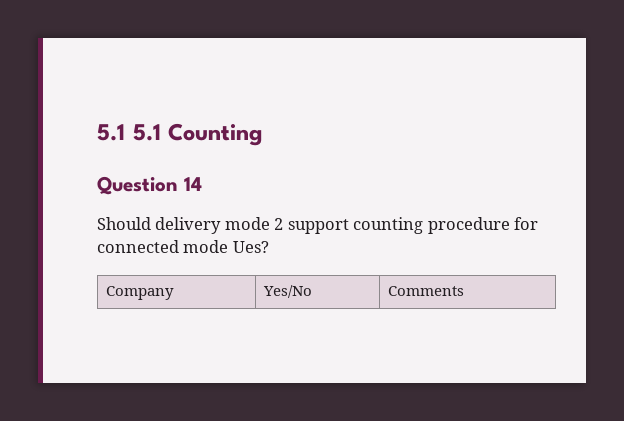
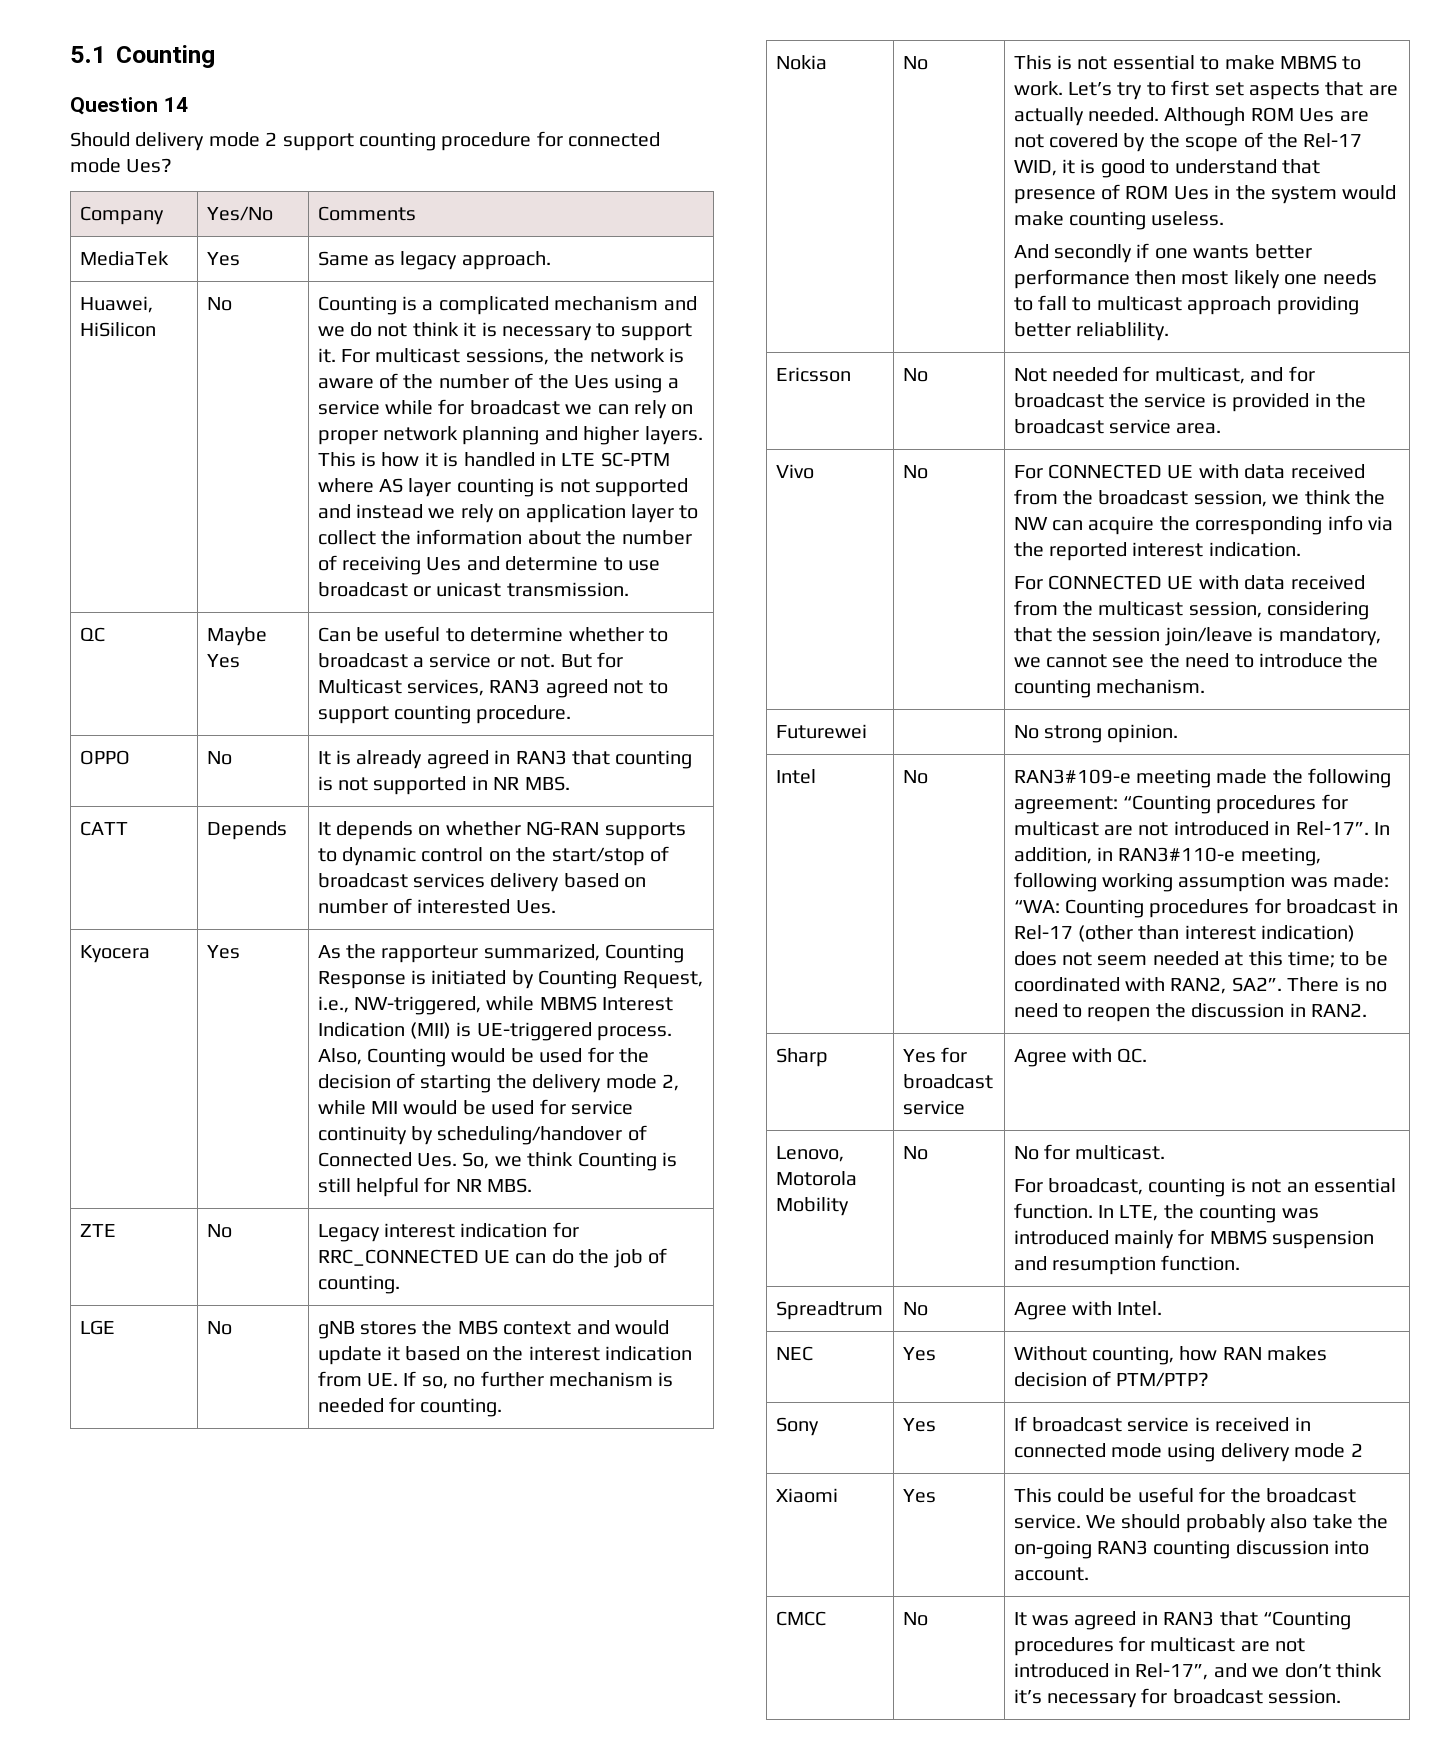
- 5.1 5.1 Counting
+ 5.1 Counting
+ MediaTek | Yes | Same as legacy approach.
+ Huawei, HiSilicon | No | Counting is a complicated mechanism and we do not think it is necessary to support it. For multicast sessions, the network is aware of the number of the Ues using a service while for broadcast we can rely on proper network planning and higher layers. This is how it is handled in LTE SC-PTM where AS layer counting is not supported and instead we rely on application layer to collect the information about the number of receiving Ues and determine to use broadcast or unicast transmission.
+ QC | Maybe Yes | Can be useful to determine whether to broadcast a service or not. But for Multicast services, RAN3 agreed not to support counting procedure.
+ OPPO | No | It is already agreed in RAN3 that counting is not supported in NR MBS.
+ CATT | Depends | It depends on whether NG-RAN supports to dynamic control on the start/stop of broadcast services delivery based on number of interested Ues.
+ Kyocera | Yes | As the rapporteur summarized, Counting Response is initiated by Counting Request, i.e., NW-triggered, while MBMS Interest Indication (MII) is UE-triggered process. Also, Counting would be used for the decision of starting the delivery mode 2, while MII would be used for service continuity by scheduling/handover of Connected Ues. So, we think Counting is still helpful for NR MBS.
+ ZTE | No | Legacy interest indication for RRC_CONNECTED UE can do the job of counting.
+ LGE | No | gNB stores the MBS context and would update it based on the interest indication from UE. If so, no further mechanism is needed for counting.
+ Nokia | No | This is not essential to make MBMS to work. Let’s try to first set aspects that are actually needed. Although ROM Ues are not covered by the scope of the Rel-17 WID, it is good to understand that presence of ROM Ues in the system would make counting useless.
+ And secondly if one wants better performance then most likely one needs to fall to multicast approach providing better reliablility.
+ Ericsson | No | Not needed for multicast, and for broadcast the service is provided in the broadcast service area.
+ Vivo | No | For CONNECTED UE with data received from the broadcast session, we think the NW can acquire the corresponding info via the reported interest indication.
+ For CONNECTED UE with data received from the multicast session, considering that the session join/leave is mandatory, we cannot see the need to introduce the counting mechanism.
+ Futurewei | | No strong opinion.
+ Intel | No | RAN3#109-e meeting made the following agreement: “Counting procedures for multicast are not introduced in Rel-17”. In addition, in RAN3#110-e meeting, following working assumption was made: “WA: Counting procedures for broadcast in Rel-17 (other than interest indication) does not seem needed at this time; to be coordinated with RAN2, SA2”. There is no need to reopen the discussion in RAN2.
+ Sharp | Yes for broadcast service | Agree with QC.
+ Lenovo, Motorola Mobility | No | No for multicast.
+ For broadcast, counting is not an essential function. In LTE, the counting was introduced mainly for MBMS suspension and resumption function.
+ Spreadtrum | No | Agree with Intel.
+ NEC | Yes | Without counting, how RAN makes decision of PTM/PTP?
+ Sony | Yes | If broadcast service is received in connected mode using delivery mode 2
+ Xiaomi | Yes | This could be useful for the broadcast service. We should probably also take the on-going RAN3 counting discussion into account.
+ CMCC | No | It was agreed in RAN3 that “Counting procedures for multicast are not introduced in Rel-17”, and we don’t think it’s necessary for broadcast session.

